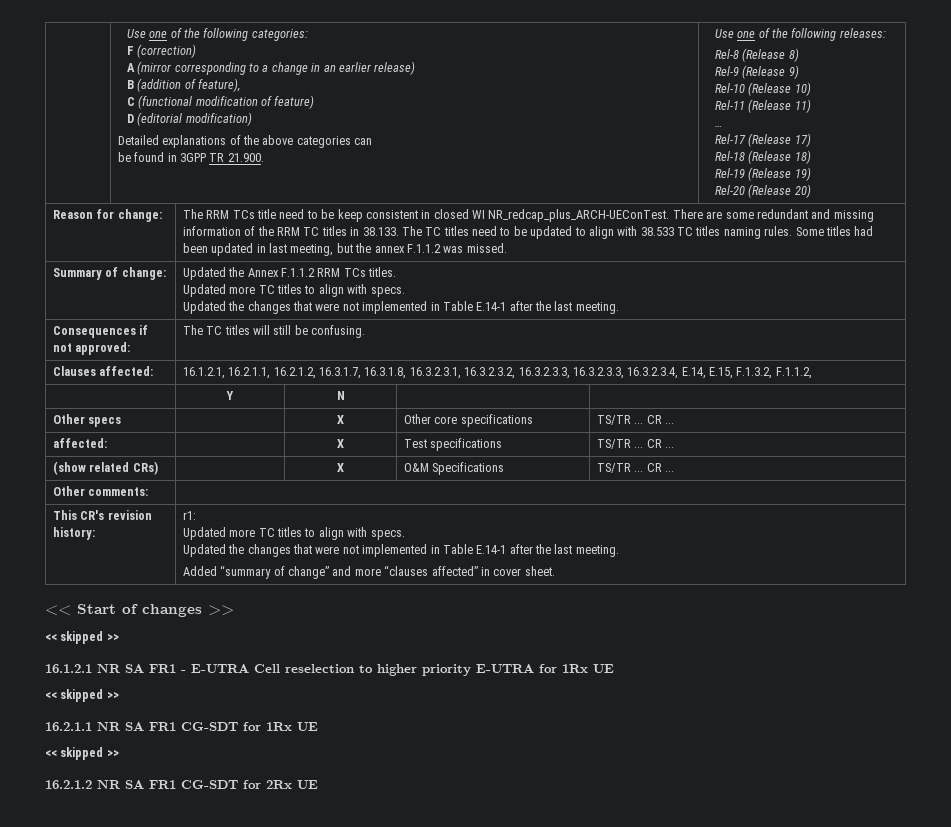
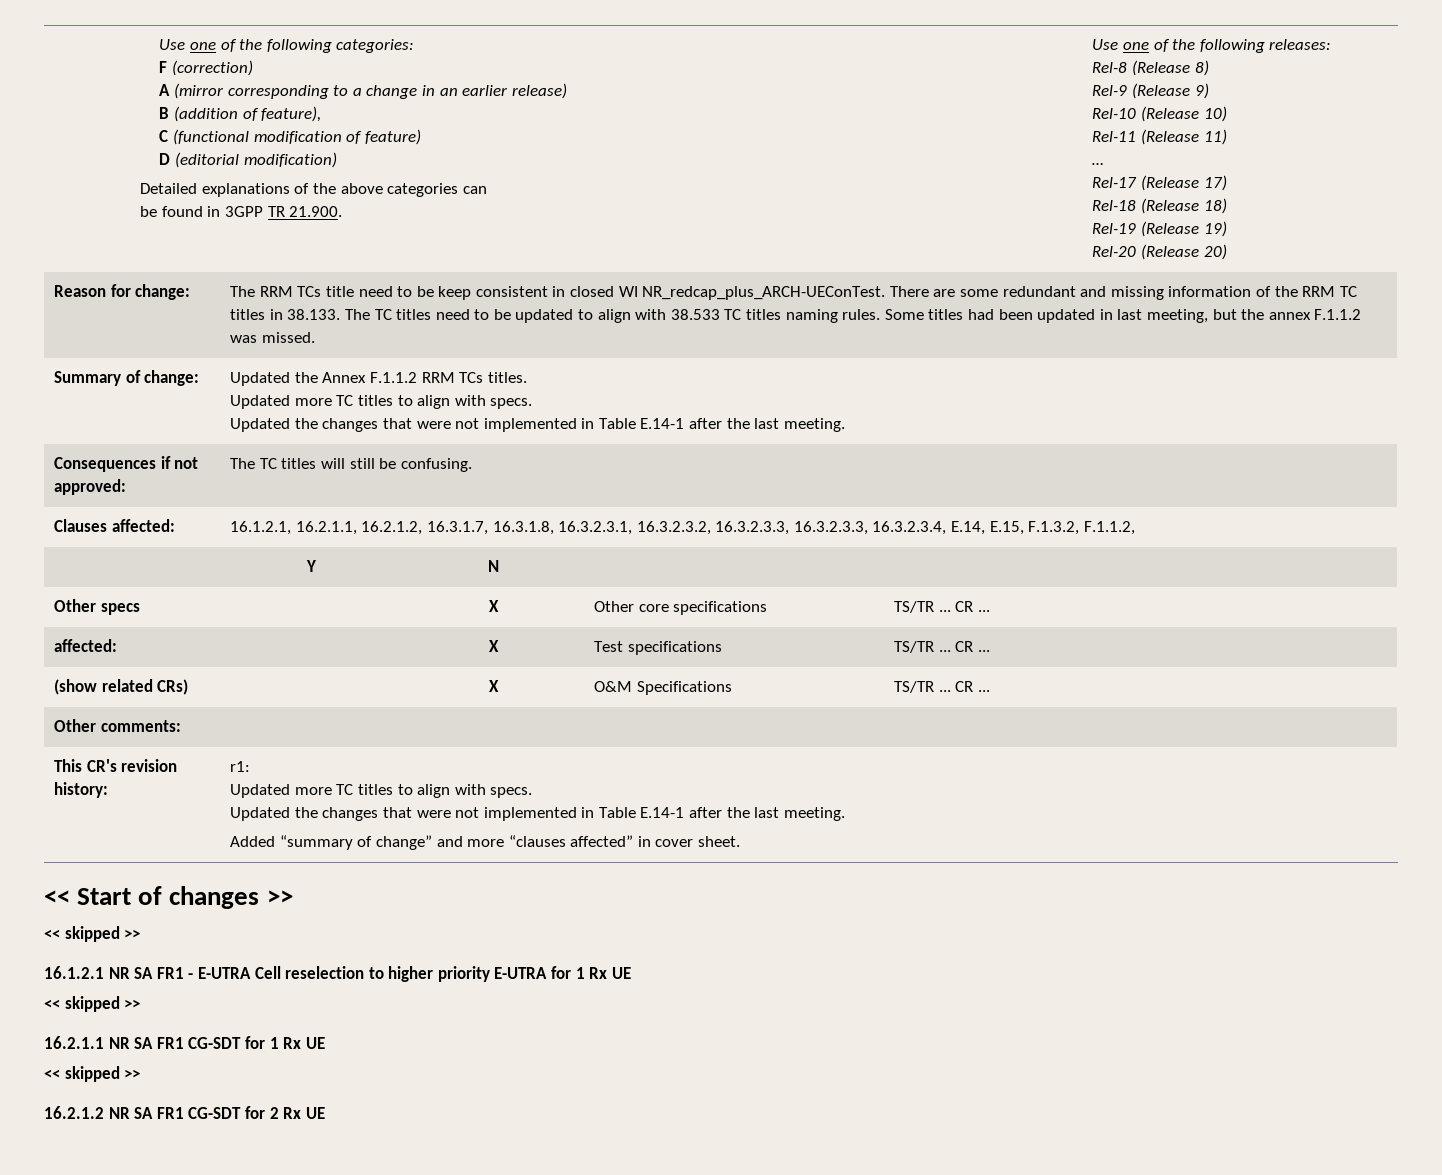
- 16.1.2.1 NR SA FR1 - E-UTRA Cell reselection to higher priority E-UTRA for 1Rx UE
+ 16.1.2.1 NR SA FR1 - E-UTRA Cell reselection to higher priority E-UTRA for 1 Rx UE
- 16.2.1.1 NR SA FR1 CG-SDT for 1Rx UE
+ 16.2.1.1 NR SA FR1 CG-SDT for 1 Rx UE
- 16.2.1.2 NR SA FR1 CG-SDT for 2Rx UE
+ 16.2.1.2 NR SA FR1 CG-SDT for 2 Rx UE

